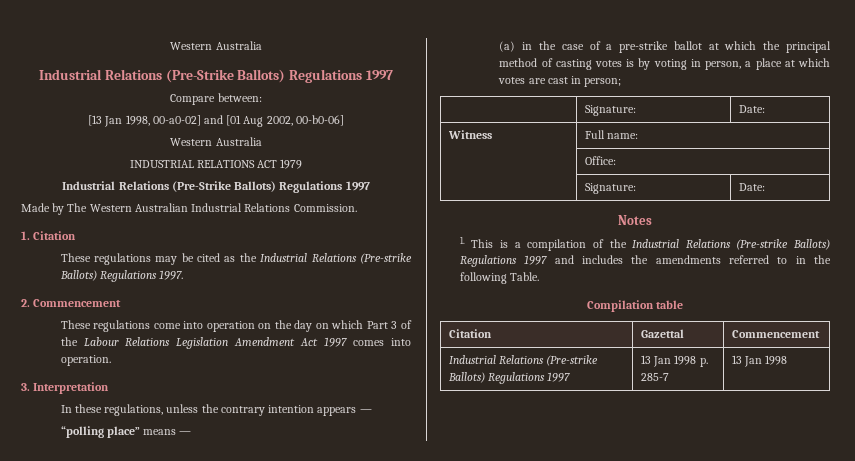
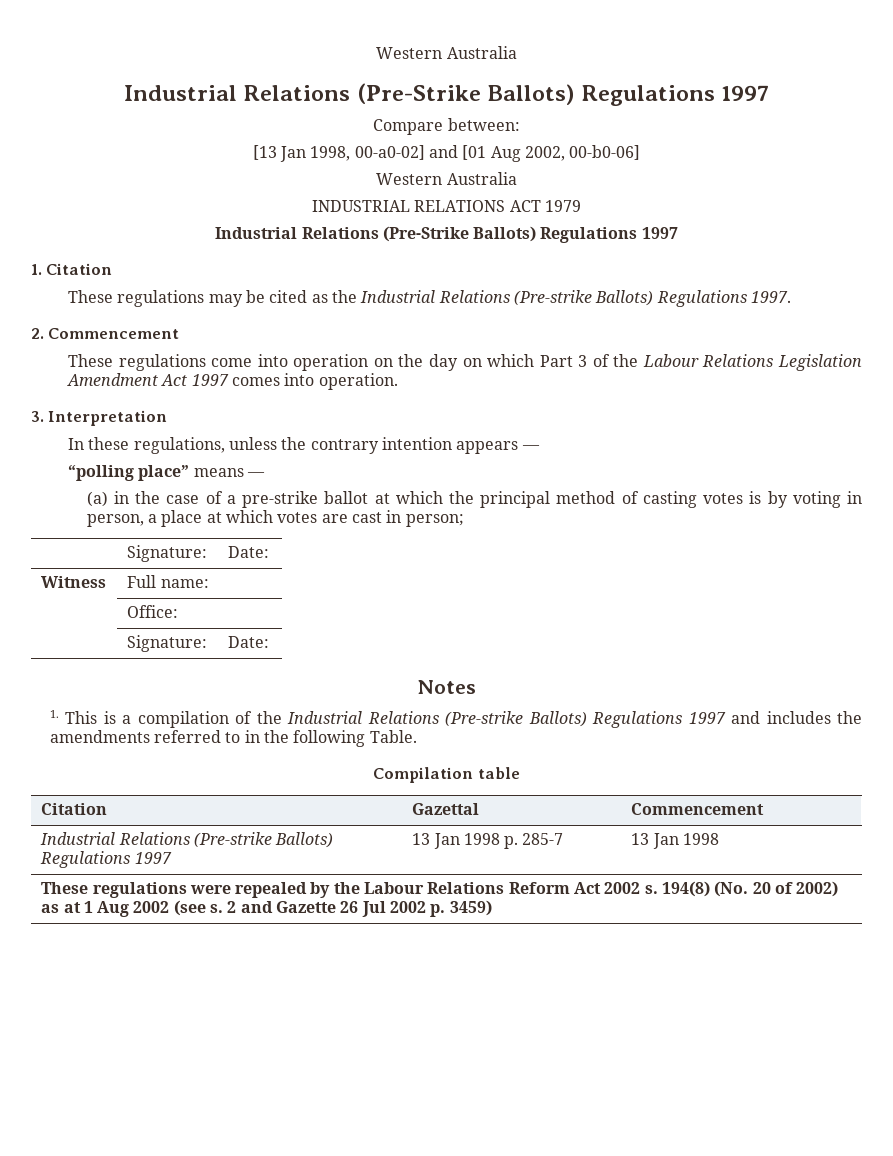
- Made by The Western Australian Industrial Relations Commission.
+ These regulations were repealed by the Labour Relations Reform Act 2002 s. 194(8) (No. 20 of 2002) as at 1 Aug 2002 (see s. 2 and Gazette 26 Jul 2002 p. 3459)

